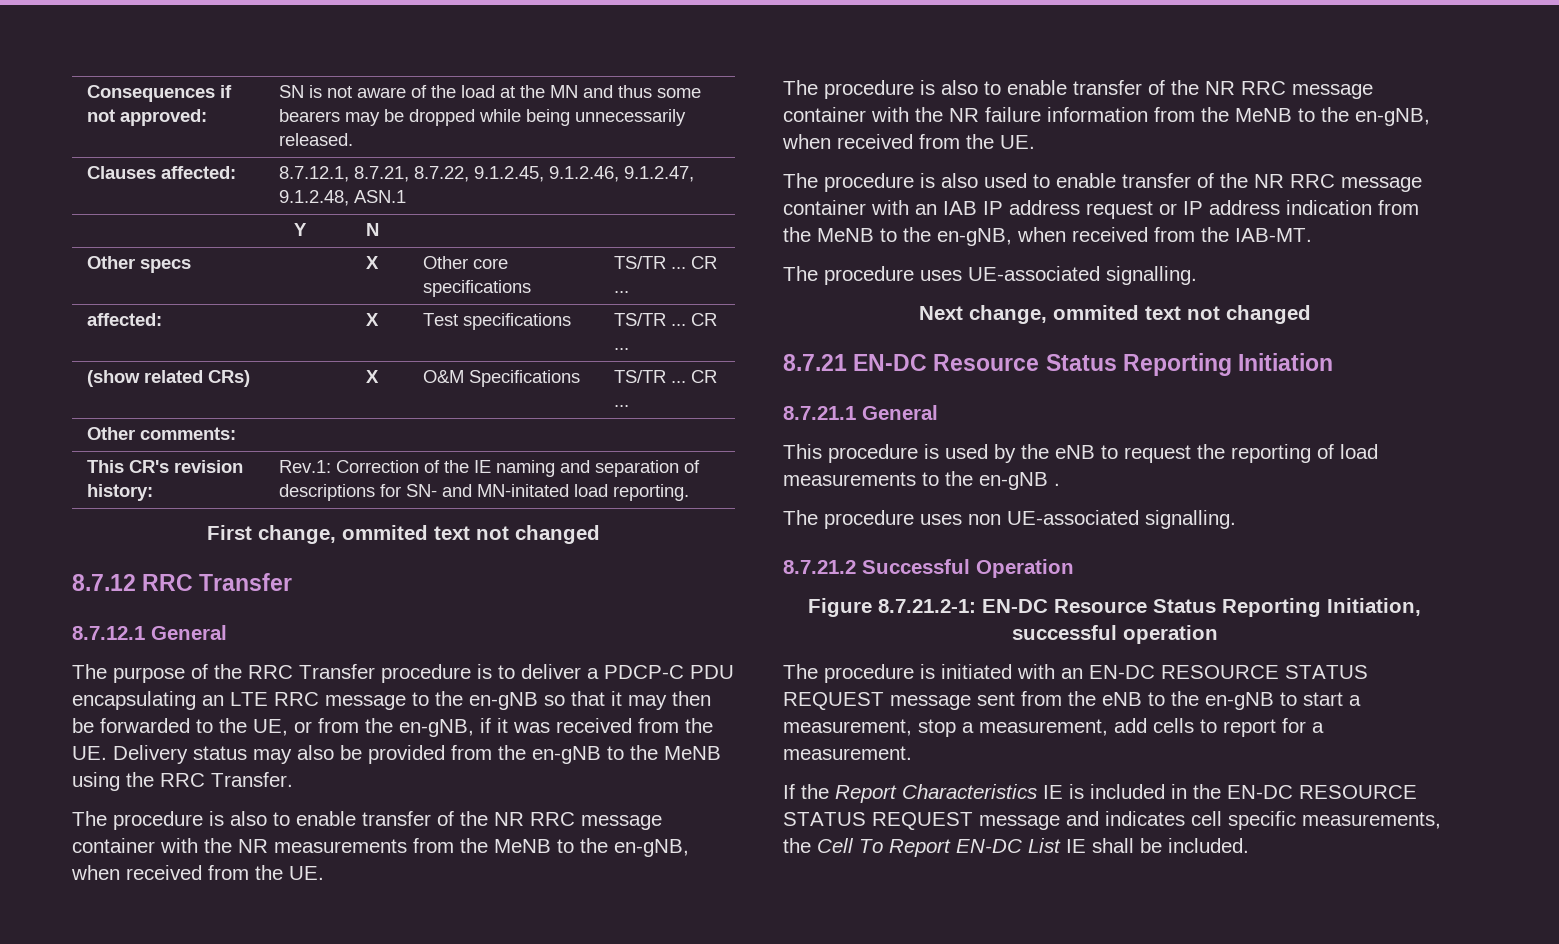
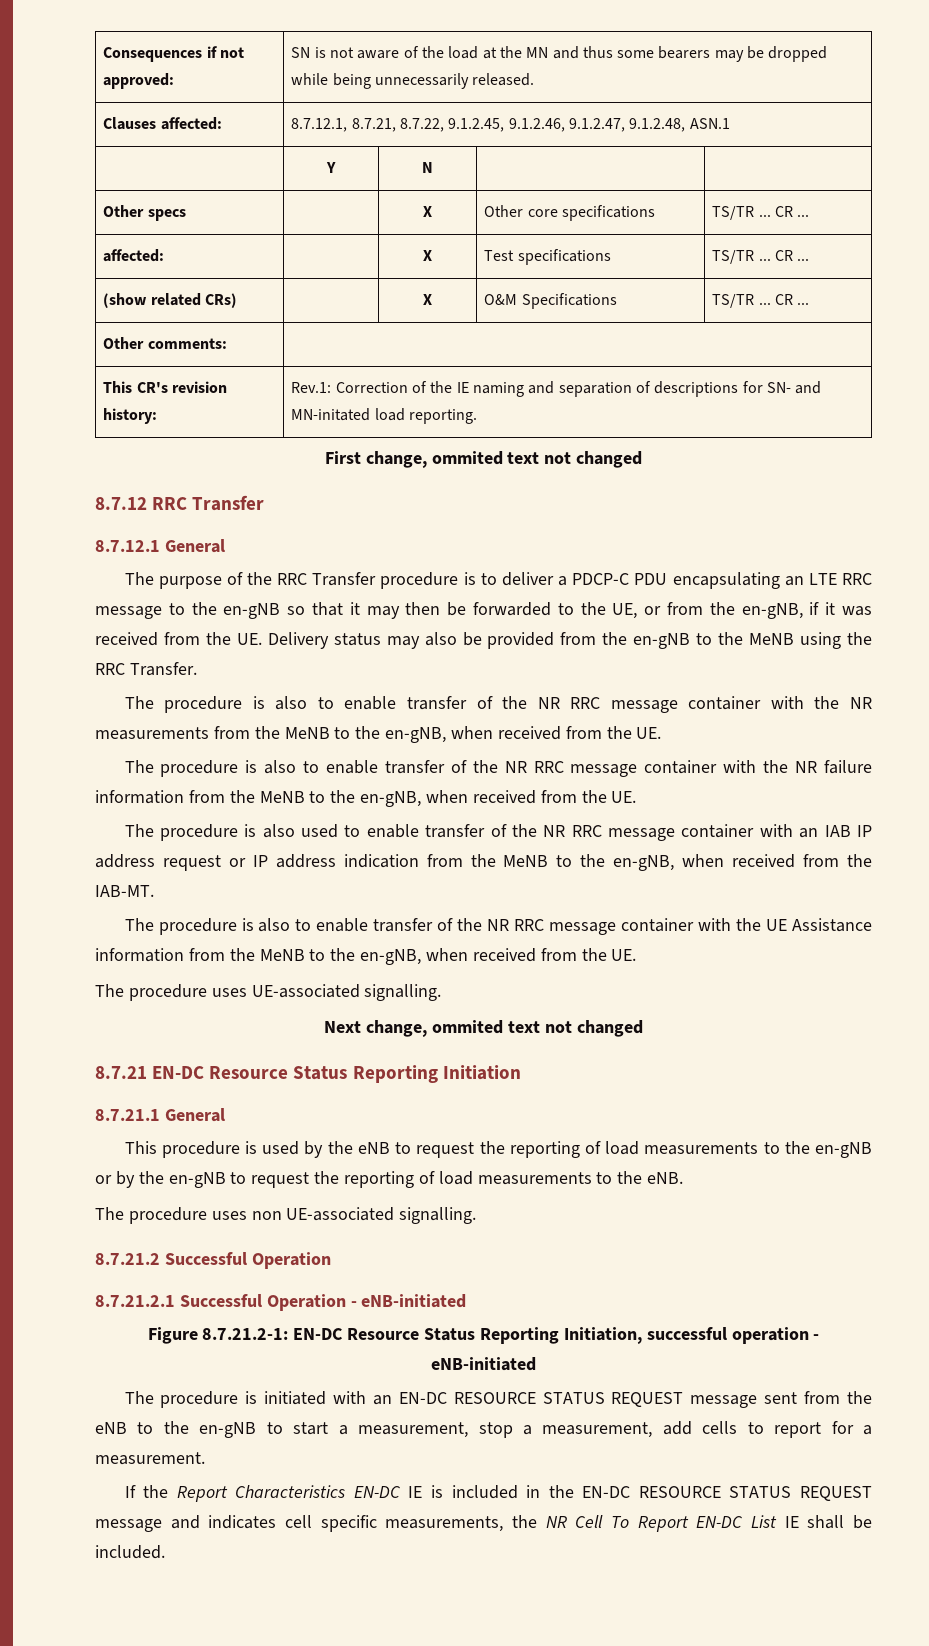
+ The procedure is also to enable transfer of the NR RRC message container with the UE Assistance information from the MeNB to the en-gNB, when received from the UE.
- This procedure is used by the eNB to request the reporting of load measurements to the en-gNB .
+ This procedure is used by the eNB to request the reporting of load measurements to the en-gNB or by the en-gNB to request the reporting of load measurements to the eNB.
+ 8.7.21.2.1 Successful Operation - eNB-initiated
- Figure 8.7.21.2-1: EN-DC Resource Status Reporting Initiation, successful operation
+ Figure 8.7.21.2-1: EN-DC Resource Status Reporting Initiation, successful operation - eNB-initiated
- If the Report Characteristics IE is included in the EN-DC RESOURCE STATUS REQUEST message and indicates cell specific measurements, the Cell To Report EN-DC List IE shall be included.
+ If the Report Characteristics EN-DC IE is included in the EN-DC RESOURCE STATUS REQUEST message and indicates cell specific measurements, the NR Cell To Report EN-DC List IE shall be included.

